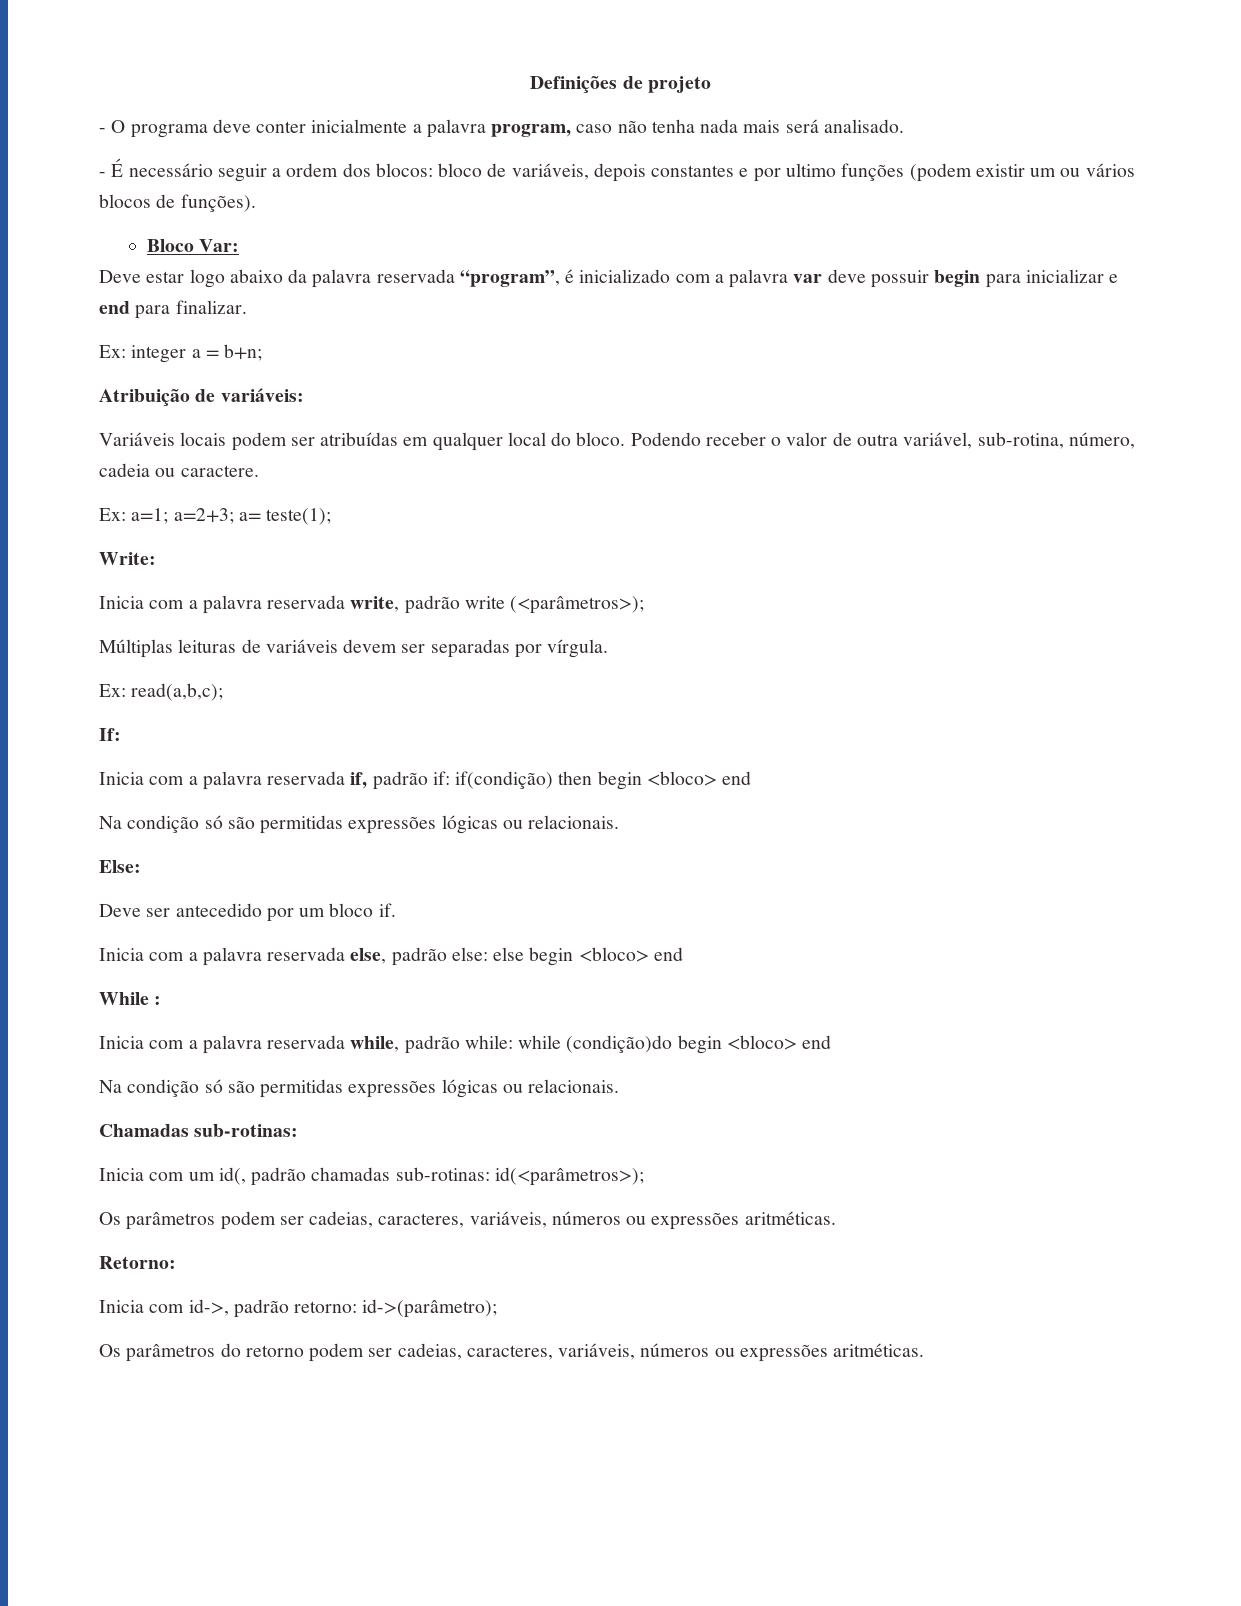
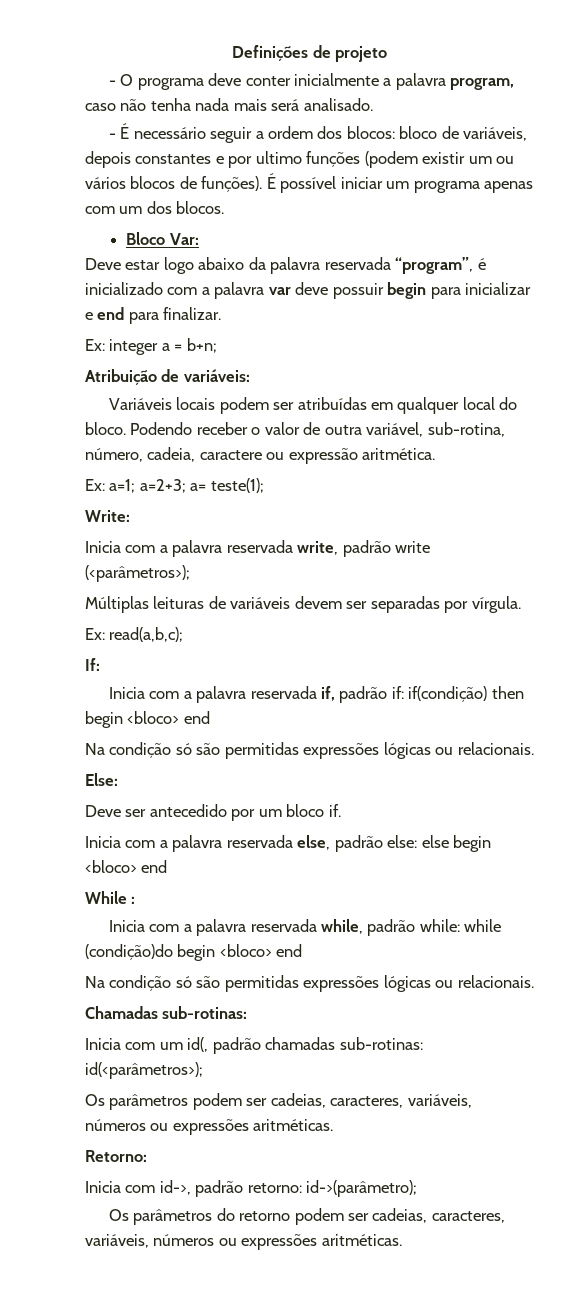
+ É possível iniciar um programa apenas com um dos blocos.
- Podendo receber o valor de outra variável, sub-rotina, número, cadeia ou caractere.
+ Podendo receber o valor de outra variável, sub-rotina, número, cadeia, caractere ou expressão aritmética.

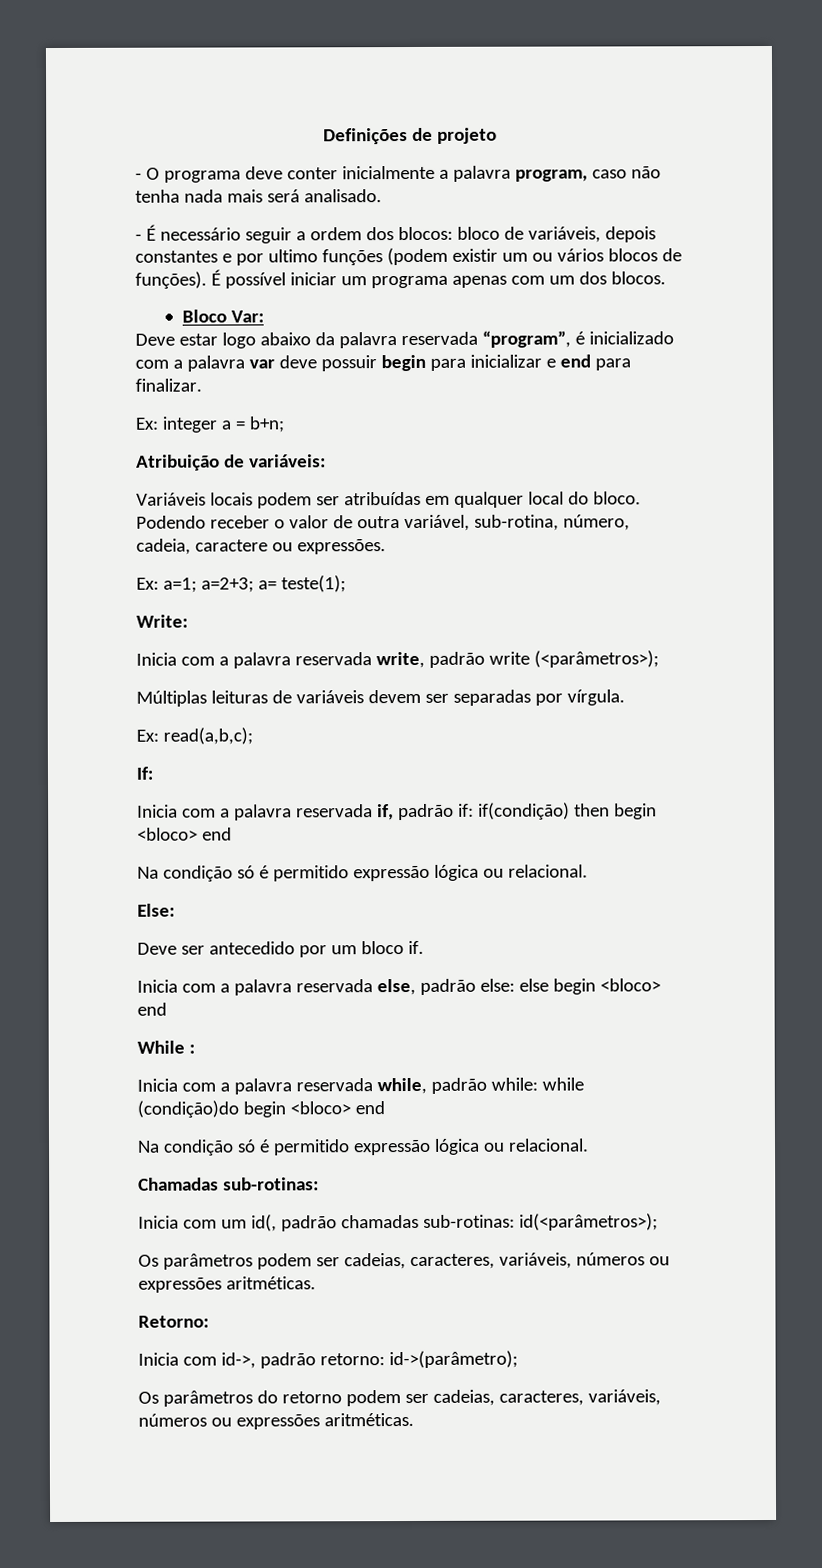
- Podendo receber o valor de outra variável, sub-rotina, número, cadeia, caractere ou expressão aritmética.
+ Podendo receber o valor de outra variável, sub-rotina, número, cadeia, caractere ou expressões.
  Inicia com a palavra reservada if, padrão if: if(condição) then begin <bloco> end
- Na condição só são permitidas expressões lógicas ou relacionais.
+ Na condição só é permitido expressão lógica ou relacional.
  Inicia com a palavra reservada while, padrão while: while (condição)do begin <bloco> end
- Na condição só são permitidas expressões lógicas ou relacionais.
+ Na condição só é permitido expressão lógica ou relacional.

